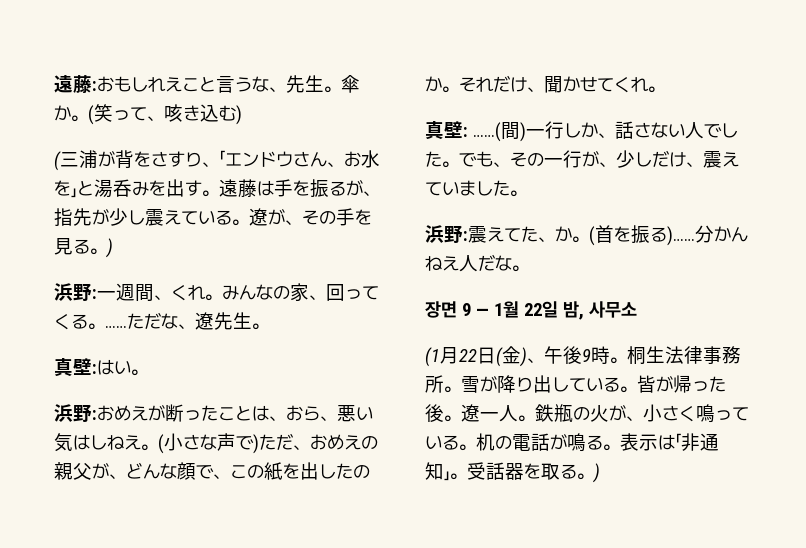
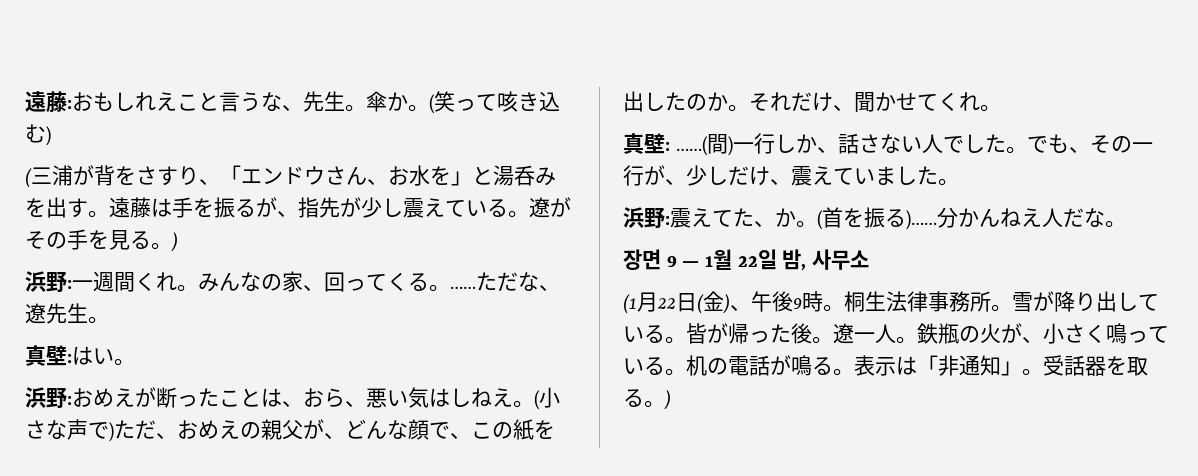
- (笑って、咳き込む)
+ (笑って咳き込む)
- 遼が、その手を見る。)
+ 遼がその手を見る。)
- 浜野:一週間、くれ。
+ 浜野:一週間くれ。

